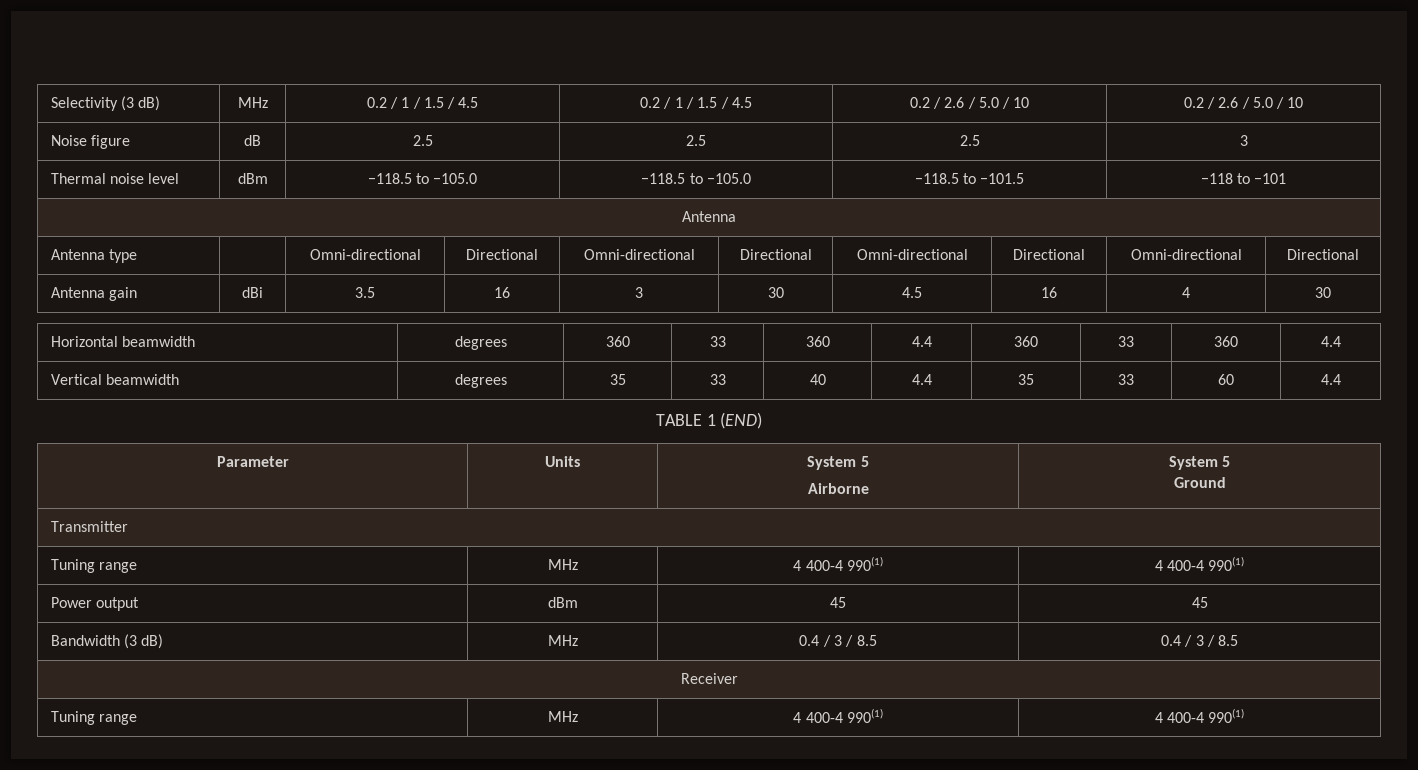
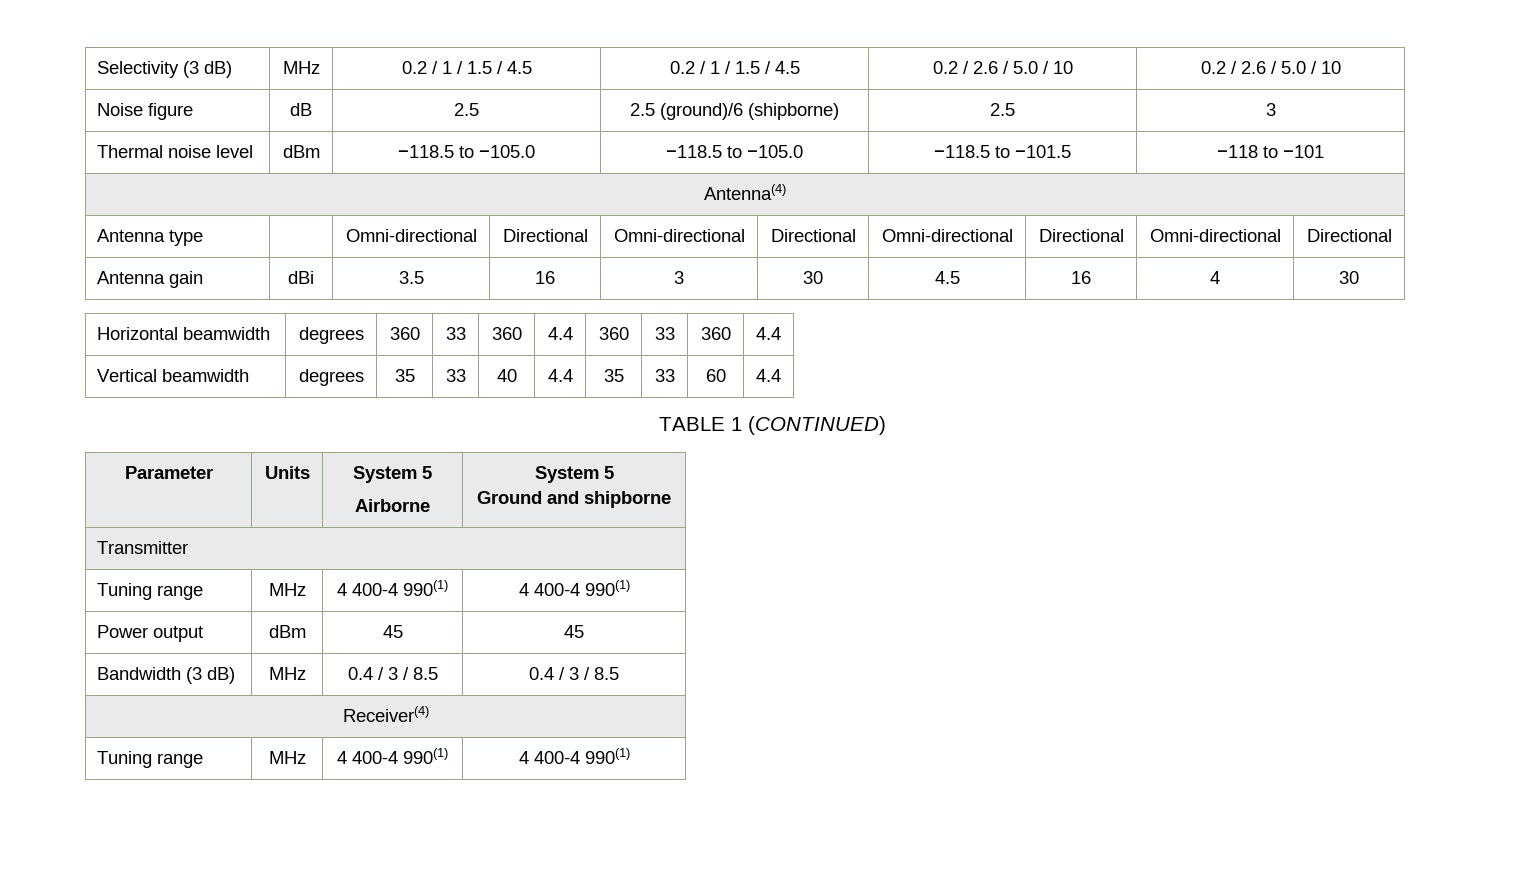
- Noise figure | dB | 2.5 | 2.5 | 2.5 | 3
+ Noise figure | dB | 2.5 | 2.5 (ground)/6 (shipborne) | 2.5 | 3
  Thermal noise level | dBm | −118.5 to −105.0 | −118.5 to −105.0 | −118.5 to −101.5 | −118 to −101
- Antenna
+ Antenna(4)
- TABLE 1 (END)
+ TABLE 1 (CONTINUED)
  Parameter | Units | System 5
  Airborne | System 5
- Ground
+ Ground and shipborne
- Receiver
+ Receiver(4)

